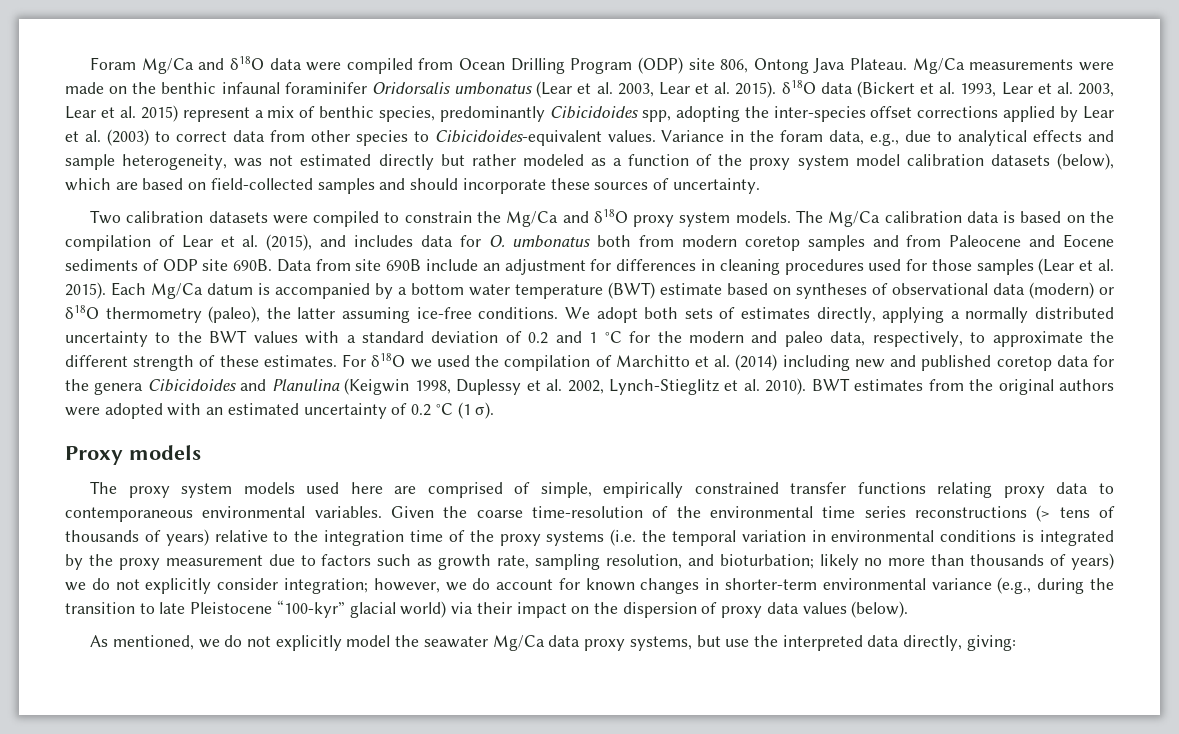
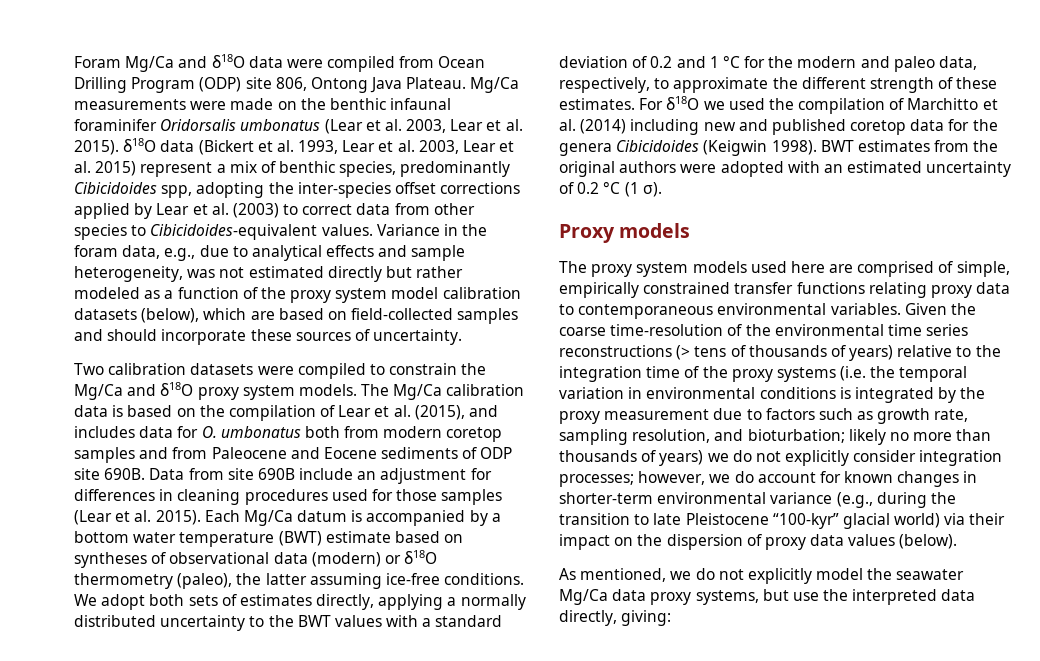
- For δ18O we used the compilation of Marchitto et al. (2014) including new and published coretop data for the genera Cibicidoides and Planulina (Keigwin 1998, Duplessy et al. 2002, Lynch-Stieglitz et al. 2010).
+ For δ18O we used the compilation of Marchitto et al. (2014) including new and published coretop data for the genera Cibicidoides (Keigwin 1998).
- likely no more than thousands of years) we do not explicitly consider integration;
+ likely no more than thousands of years) we do not explicitly consider integration processes;

